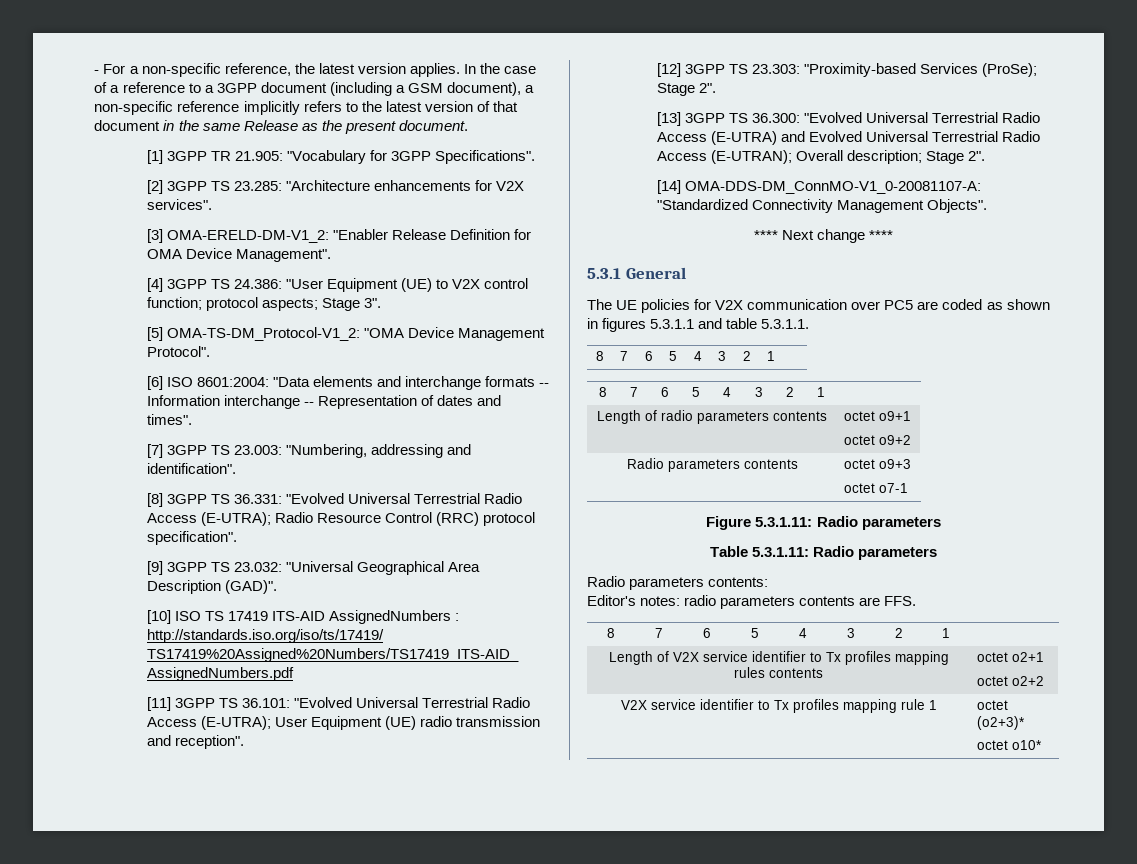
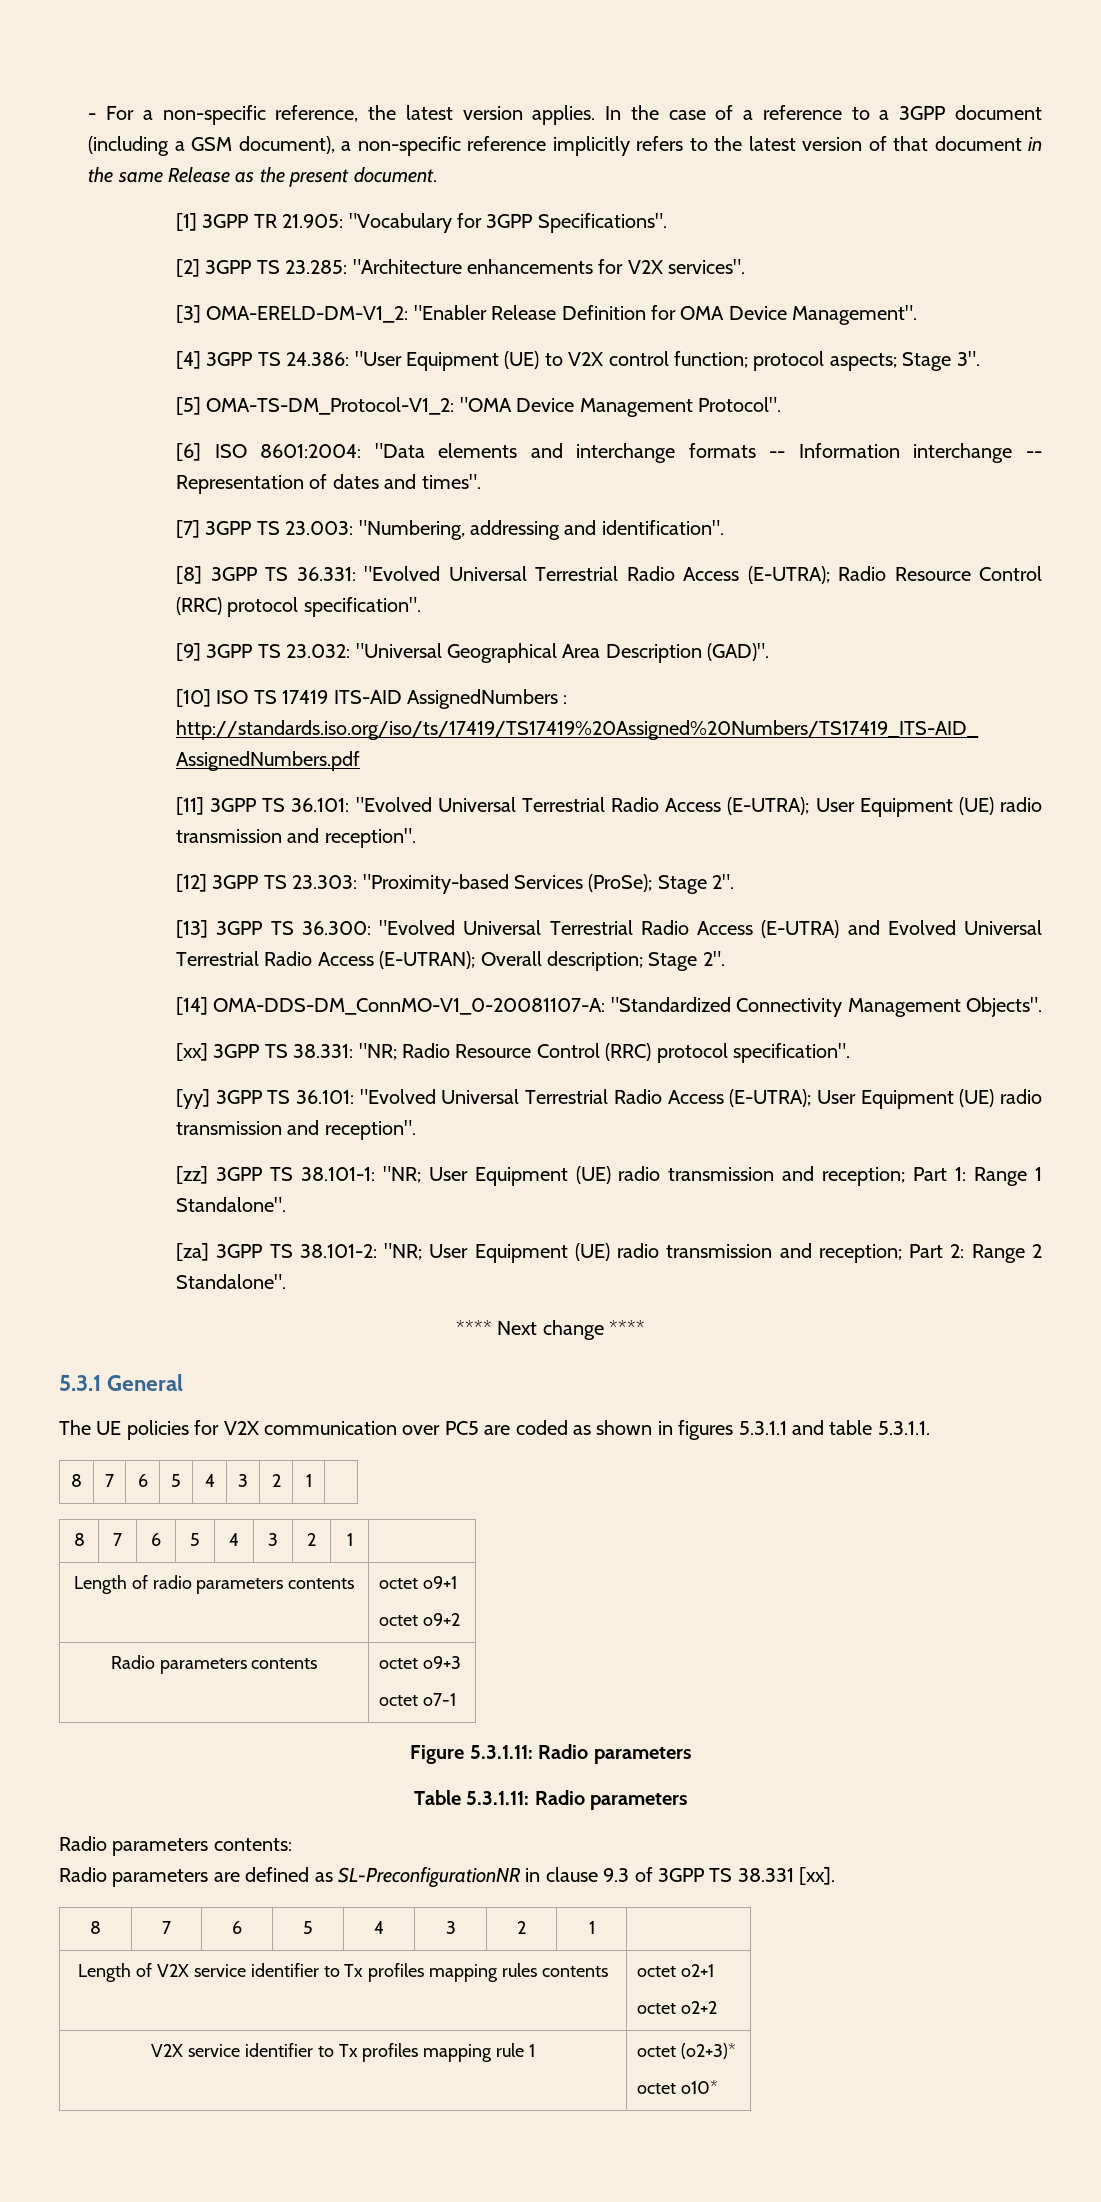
+ [xx] 3GPP TS 38.331: "NR; Radio Resource Control (RRC) protocol specification".
+ [yy] 3GPP TS 36.101: "Evolved Universal Terrestrial Radio Access (E-UTRA); User Equipment (UE) radio transmission and reception".
+ [zz] 3GPP TS 38.101-1: "NR; User Equipment (UE) radio transmission and reception; Part 1: Range 1 Standalone".
+ [za] 3GPP TS 38.101-2: "NR; User Equipment (UE) radio transmission and reception; Part 2: Range 2 Standalone".
- Editor's notes: radio parameters contents are FFS.
+ Radio parameters are defined as SL-PreconfigurationNR in clause 9.3 of 3GPP TS 38.331 [xx].

